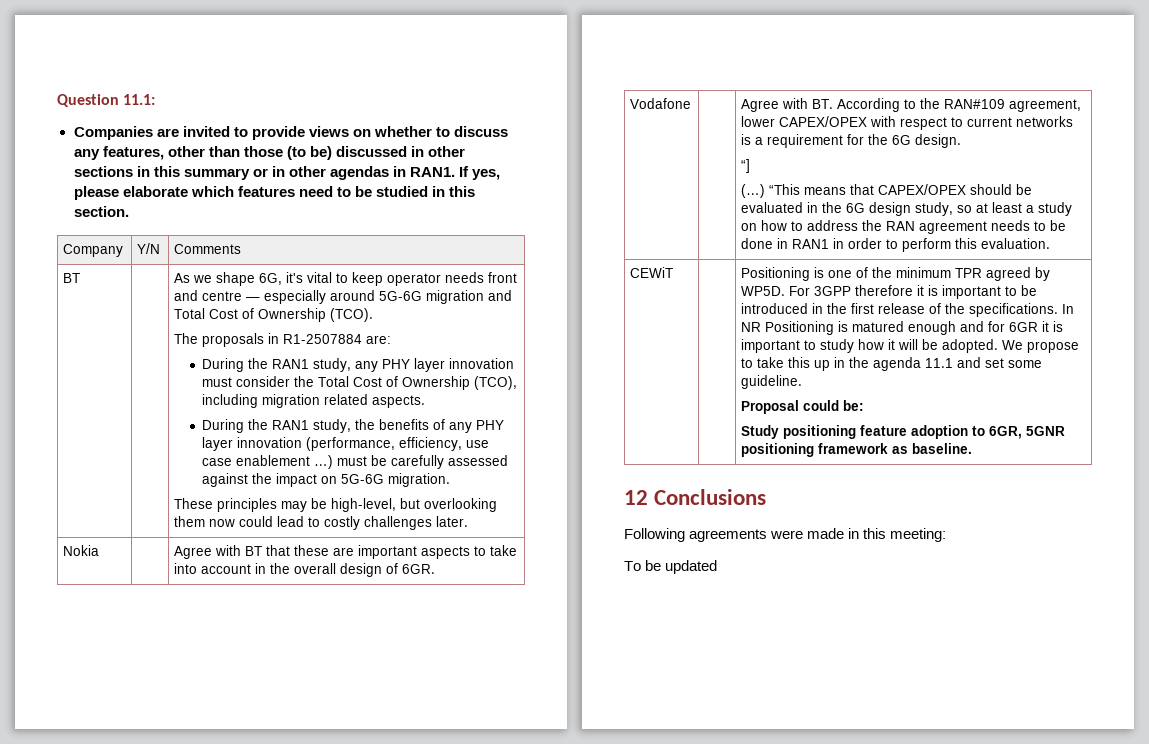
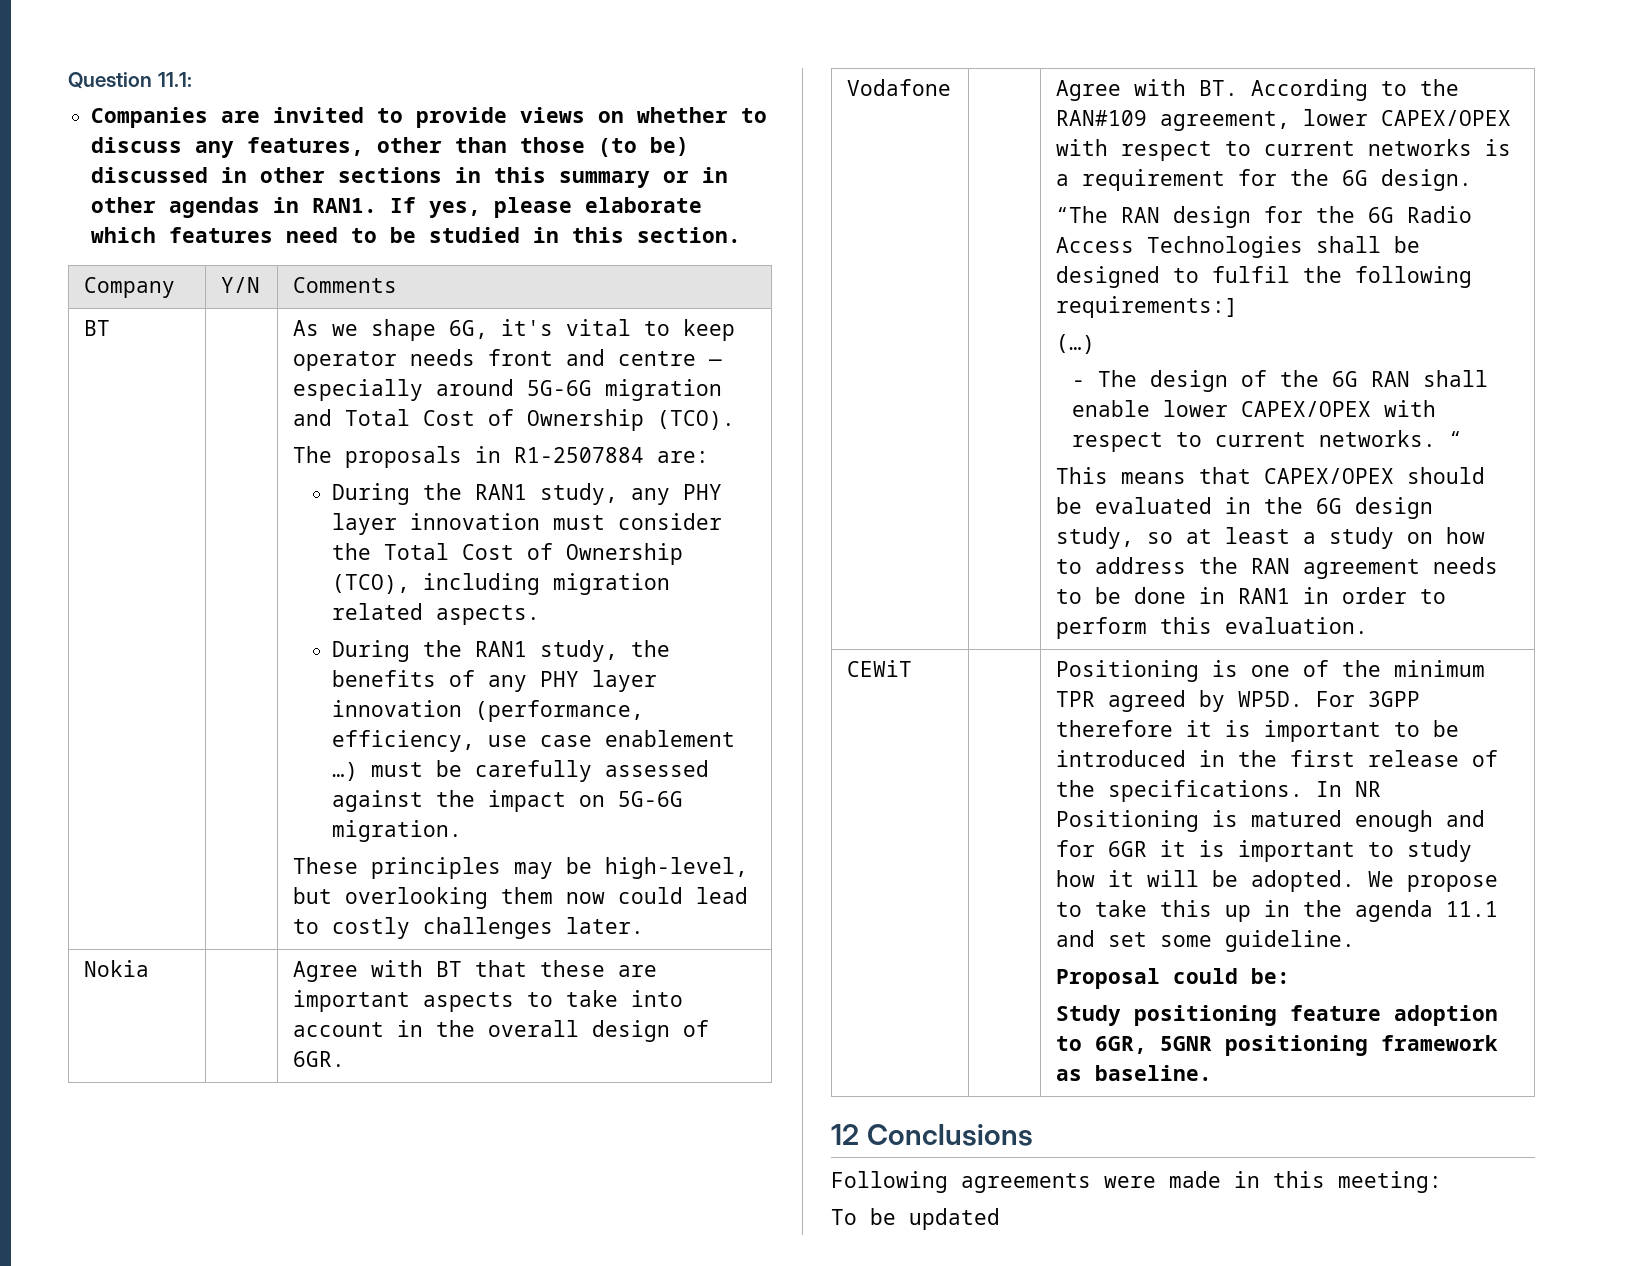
- “]
- (…) “This means that CAPEX/OPEX should be evaluated in the 6G design study, so at least a study on how to address the RAN agreement needs to be done in RAN1 in order to perform this evaluation.
+ “The RAN design for the 6G Radio Access Technologies shall be designed to fulfil the following requirements:]
+ (…)
+ - The design of the 6G RAN shall enable lower CAPEX/OPEX with respect to current networks. “
+ This means that CAPEX/OPEX should be evaluated in the 6G design study, so at least a study on how to address the RAN agreement needs to be done in RAN1 in order to perform this evaluation.

